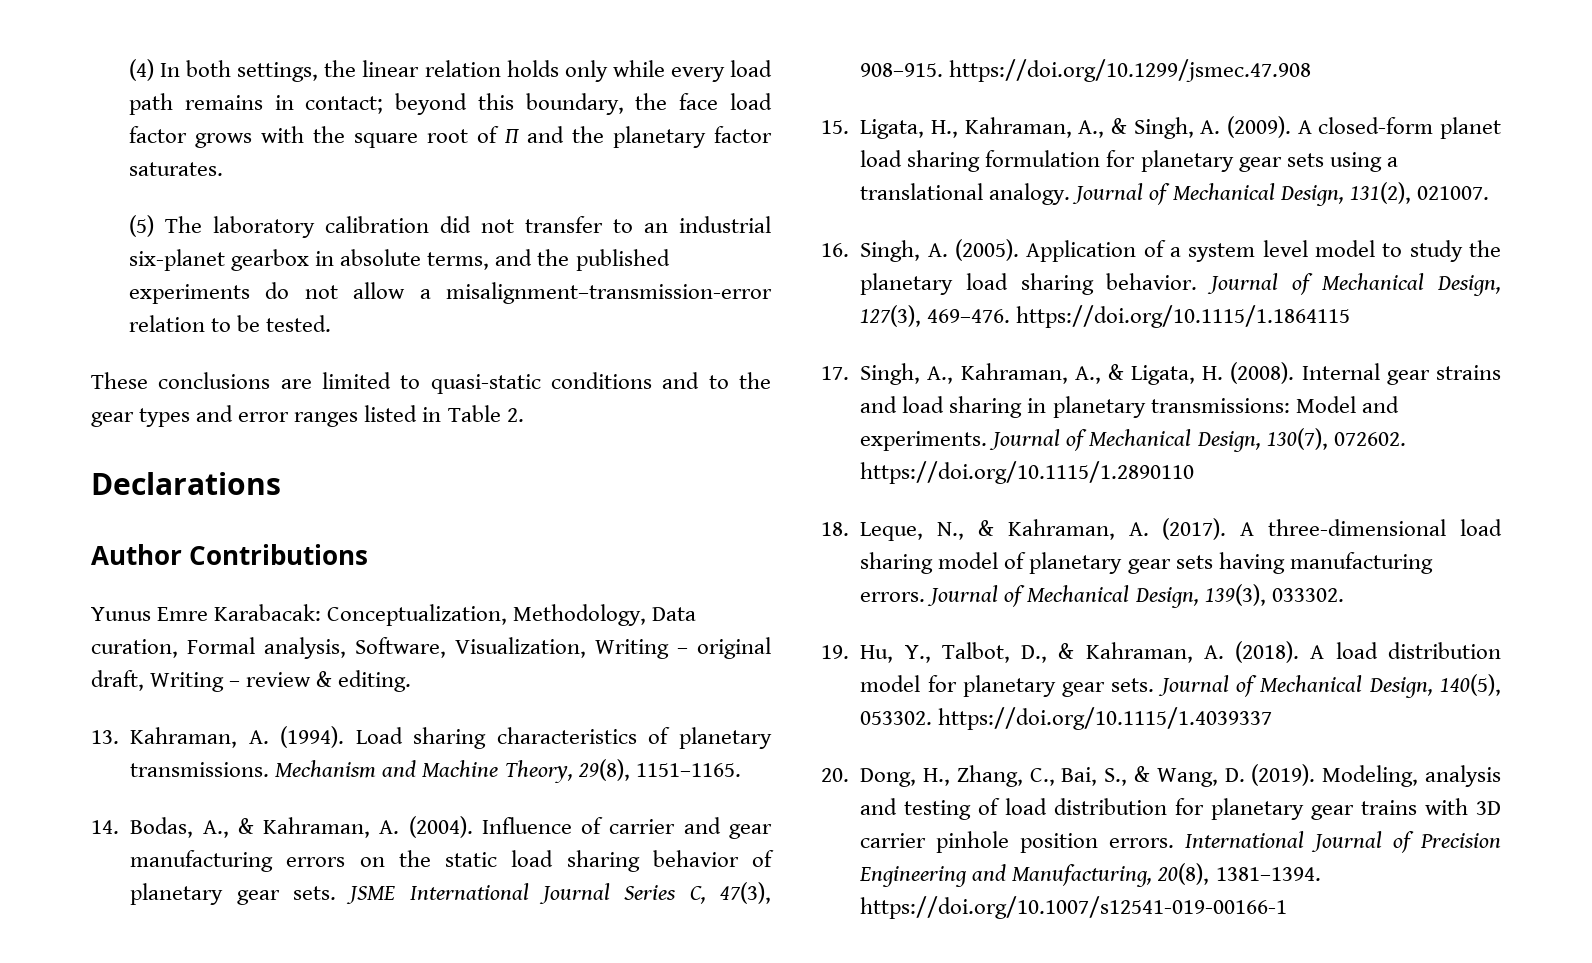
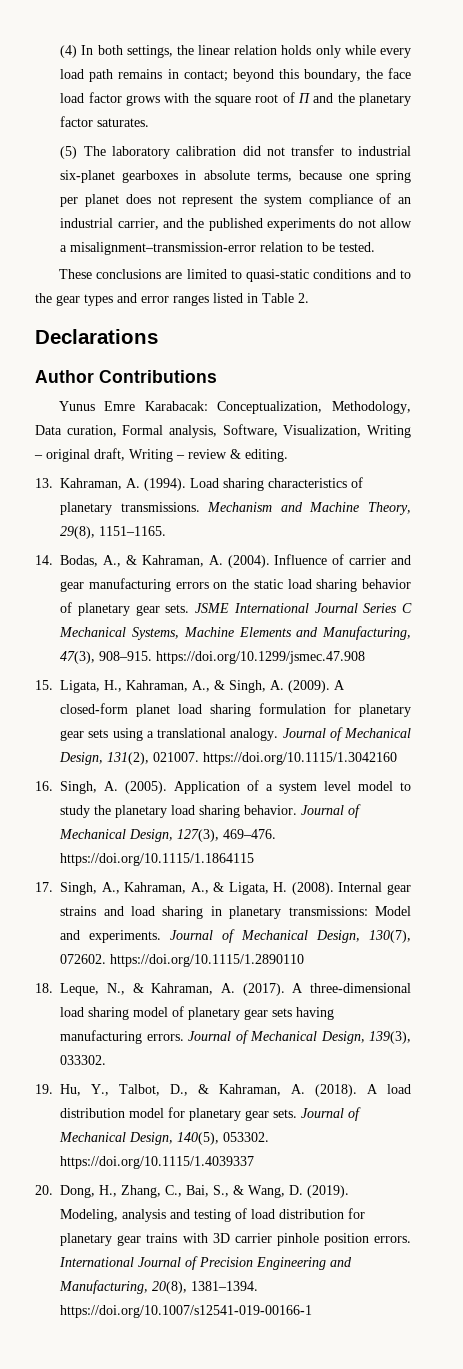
- (5) The laboratory calibration did not transfer to an industrial six-planet gearbox in absolute terms, and the published experiments do not allow a misalignment–transmission-error relation to be tested.
+ (5) The laboratory calibration did not transfer to industrial six-planet gearboxes in absolute terms, because one spring per planet does not represent the system compliance of an industrial carrier, and the published experiments do not allow a misalignment–transmission-error relation to be tested.
- JSME International Journal Series C, 47(3), 908–915. https://doi.org/10.1299/jsmec.47.908
+ JSME International Journal Series C Mechanical Systems, Machine Elements and Manufacturing, 47(3), 908–915. https://doi.org/10.1299/jsmec.47.908
- Journal of Mechanical Design, 131(2), 021007.
+ Journal of Mechanical Design, 131(2), 021007. https://doi.org/10.1115/1.3042160

